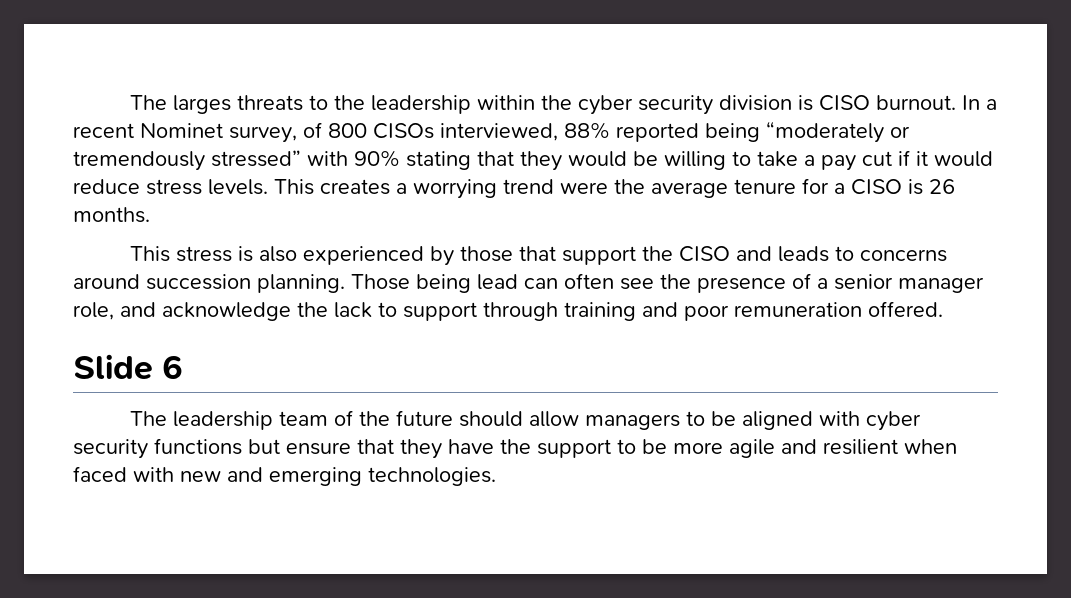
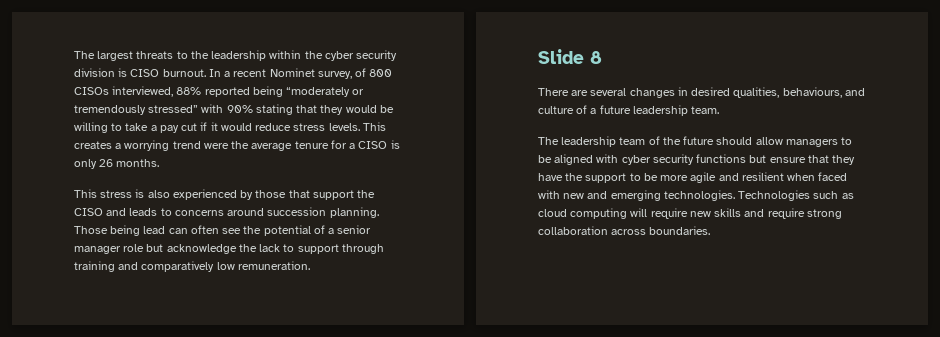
- The larges threats to the leadership within the cyber security division is CISO burnout.
+ The largest threats to the leadership within the cyber security division is CISO burnout.
- This creates a worrying trend were the average tenure for a CISO is 26 months.
+ This creates a worrying trend were the average tenure for a CISO is only 26 months.
- Those being lead can often see the presence of a senior manager role, and acknowledge the lack to support through training and poor remuneration offered.
- Slide 6
+ Those being lead can often see the potential of a senior manager role but acknowledge the lack to support through training and comparatively low remuneration.
+ Slide 8
+ There are several changes in desired qualities, behaviours, and culture of a future leadership team.
+ Technologies such as cloud computing will require new skills and require strong collaboration across boundaries.

